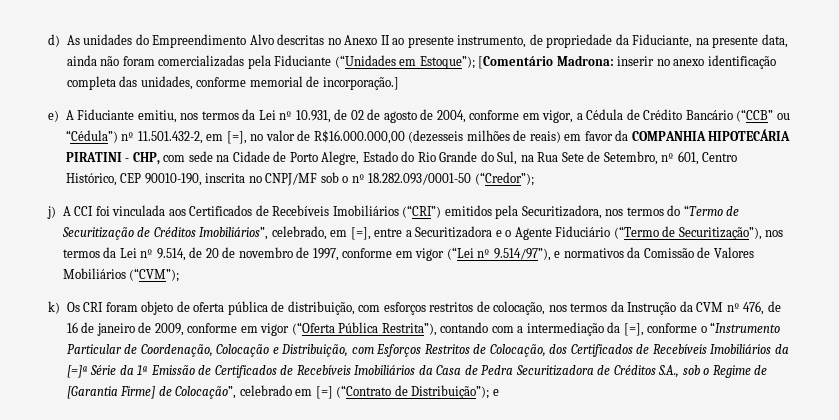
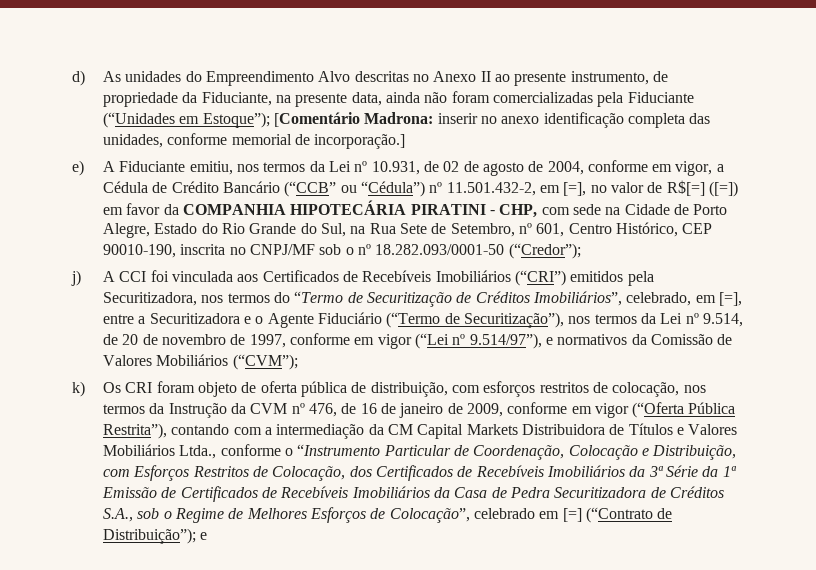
- e) A Fiduciante emitiu, nos termos da Lei nº 10.931, de 02 de agosto de 2004, conforme em vigor, a Cédula de Crédito Bancário (“CCB” ou “Cédula”) nº 11.501.432-2, em [=], no valor de R$16.000.000,00 (dezesseis milhões de reais) em favor da COMPANHIA HIPOTECÁRIA PIRATINI - CHP, com sede na Cidade de Porto Alegre, Estado do Rio Grande do Sul, na Rua Sete de Setembro, nº 601, Centro Histórico, CEP 90010-190, inscrita no CNPJ/MF sob o nº 18.282.093/0001-50 (“Credor”);
+ e) A Fiduciante emitiu, nos termos da Lei nº 10.931, de 02 de agosto de 2004, conforme em vigor, a Cédula de Crédito Bancário (“CCB” ou “Cédula”) nº 11.501.432-2, em [=], no valor de R$[=] ([=]) em favor da COMPANHIA HIPOTECÁRIA PIRATINI - CHP, com sede na Cidade de Porto Alegre, Estado do Rio Grande do Sul, na Rua Sete de Setembro, nº 601, Centro Histórico, CEP 90010-190, inscrita no CNPJ/MF sob o nº 18.282.093/0001-50 (“Credor”);
- k) Os CRI foram objeto de oferta pública de distribuição, com esforços restritos de colocação, nos termos da Instrução da CVM nº 476, de 16 de janeiro de 2009, conforme em vigor (“Oferta Pública Restrita”), contando com a intermediação da [=], conforme o “Instrumento Particular de Coordenação, Colocação e Distribuição, com Esforços Restritos de Colocação, dos Certificados de Recebíveis Imobiliários da [=]ª Série da 1ª Emissão de Certificados de Recebíveis Imobiliários da Casa de Pedra Securitizadora de Créditos S.A., sob o Regime de [Garantia Firme] de Colocação”, celebrado em [=] (“Contrato de Distribuição”);
+ k) Os CRI foram objeto de oferta pública de distribuição, com esforços restritos de colocação, nos termos da Instrução da CVM nº 476, de 16 de janeiro de 2009, conforme em vigor (“Oferta Pública Restrita”), contando com a intermediação da CM Capital Markets Distribuidora de Títulos e Valores Mobiliários Ltda., conforme o “Instrumento Particular de Coordenação, Colocação e Distribuição, com Esforços Restritos de Colocação, dos Certificados de Recebíveis Imobiliários da 3ª Série da 1ª Emissão de Certificados de Recebíveis Imobiliários da Casa de Pedra Securitizadora de Créditos S.A., sob o Regime de Melhores Esforços de Colocação”, celebrado em [=] (“Contrato de Distribuição”);

